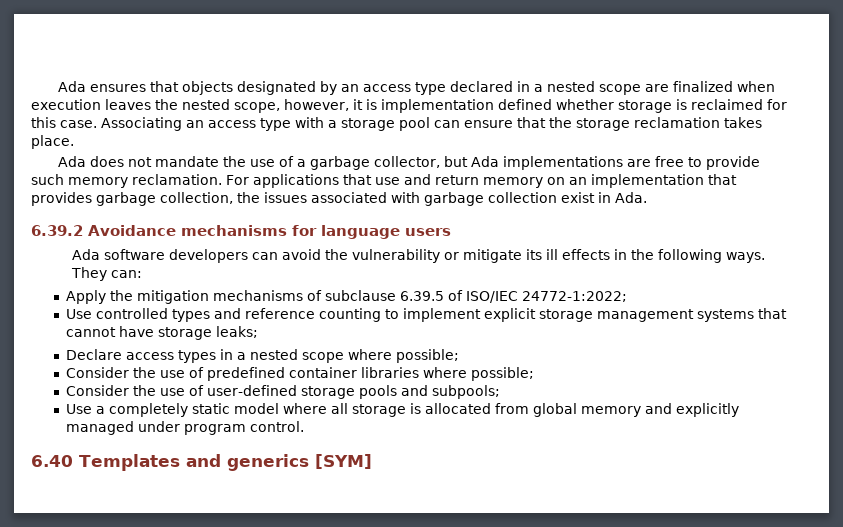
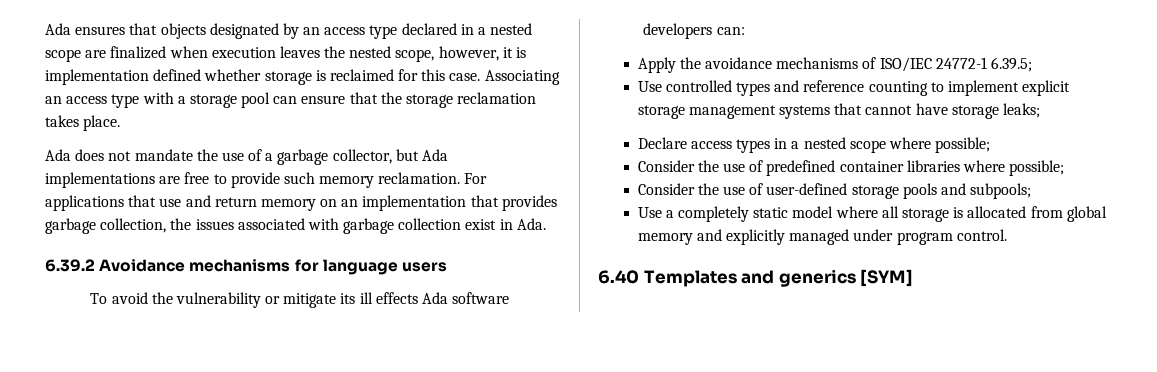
- Ada software developers can avoid the vulnerability or mitigate its ill effects in the following ways. They can:
+ To avoid the vulnerability or mitigate its ill effects Ada software developers can:
- Apply the mitigation mechanisms of subclause 6.39.5 of ISO/IEC 24772-1:2022;
+ Apply the avoidance mechanisms of ISO/IEC 24772-1 6.39.5;

